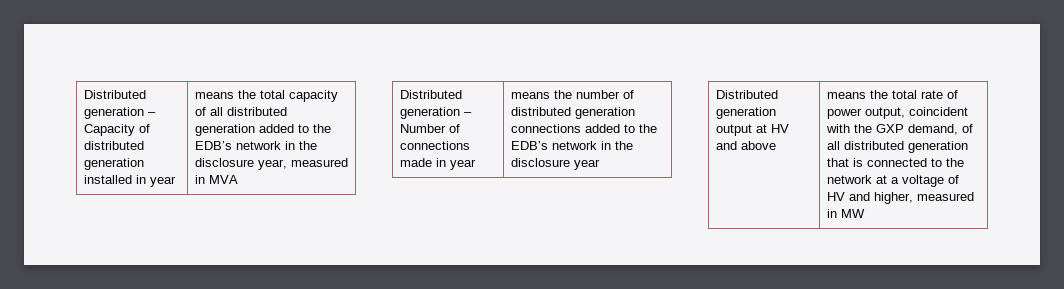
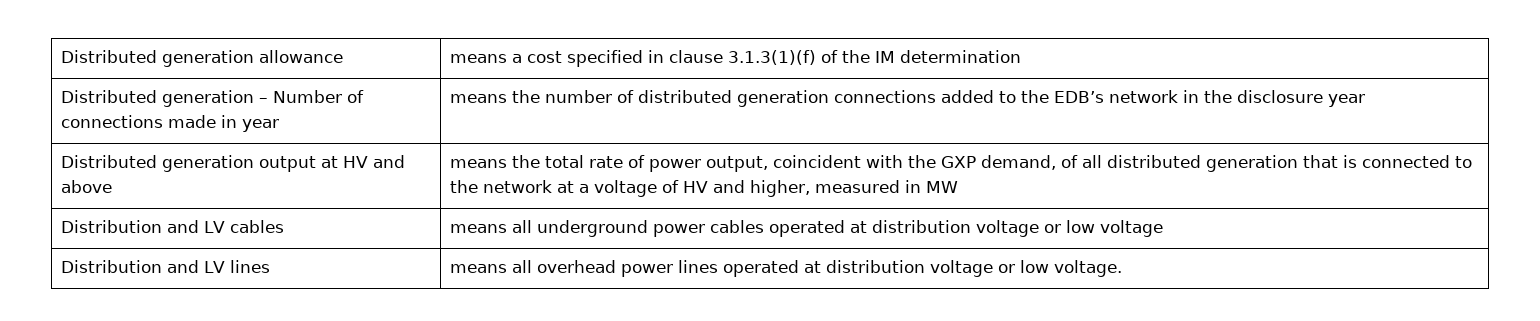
- Distributed generation – Capacity of distributed generation installed in year | means the total capacity of all distributed generation added to the EDB’s network in the disclosure year, measured in MVA
+ Distributed generation allowance | means a cost specified in clause 3.1.3(1)(f) of the IM determination
+ Distribution and LV cables | means all underground power cables operated at distribution voltage or low voltage
+ Distribution and LV lines | means all overhead power lines operated at distribution voltage or low voltage.

